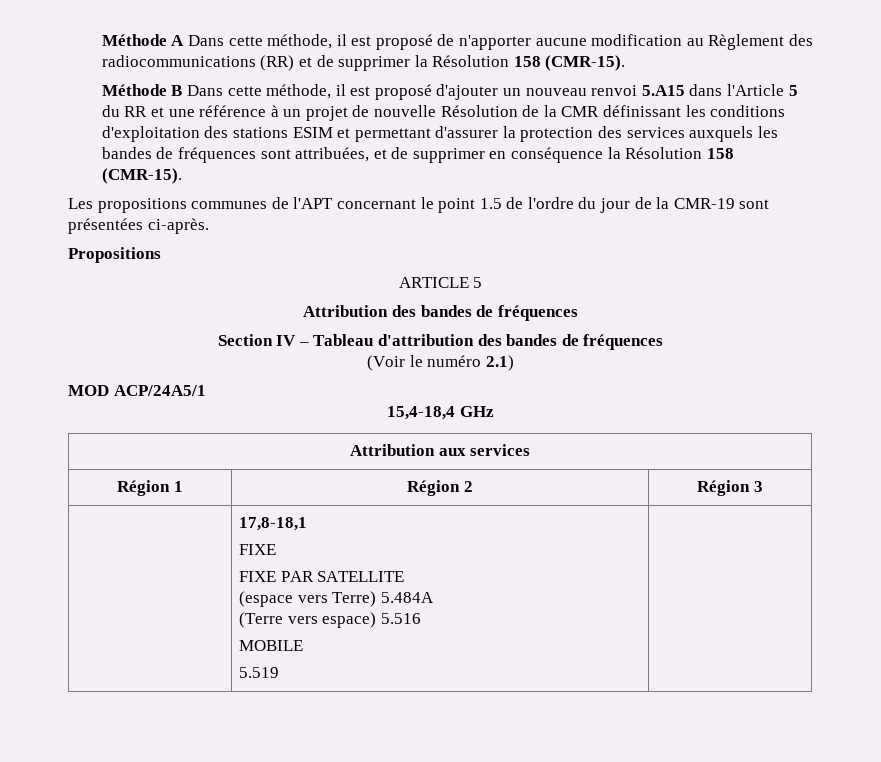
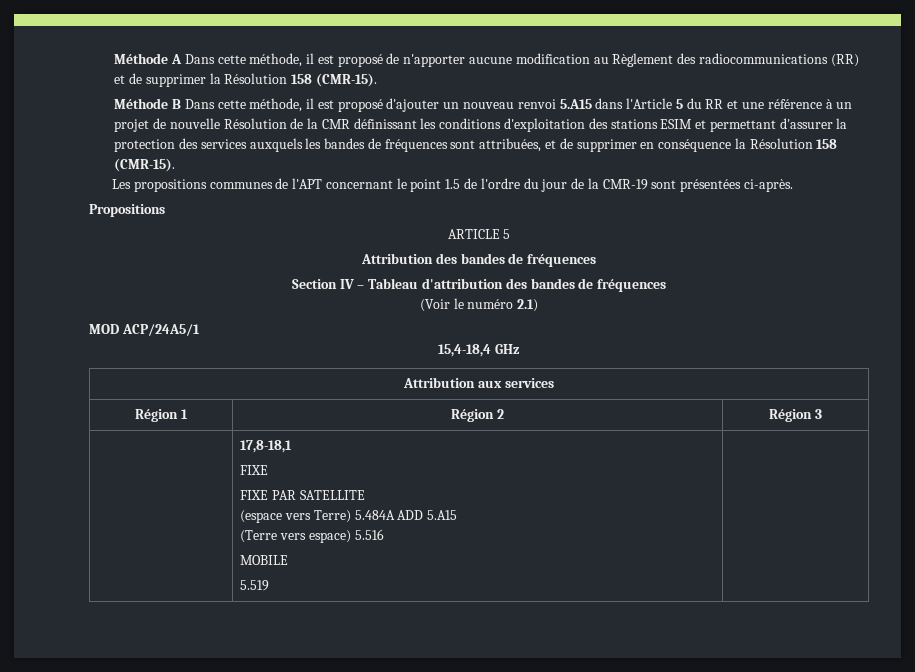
  | 17,8-18,1
  FIXE
  FIXE PAR SATELLITE
- (espace vers Terre) 5.484A
+ (espace vers Terre) 5.484A ADD 5.A15

